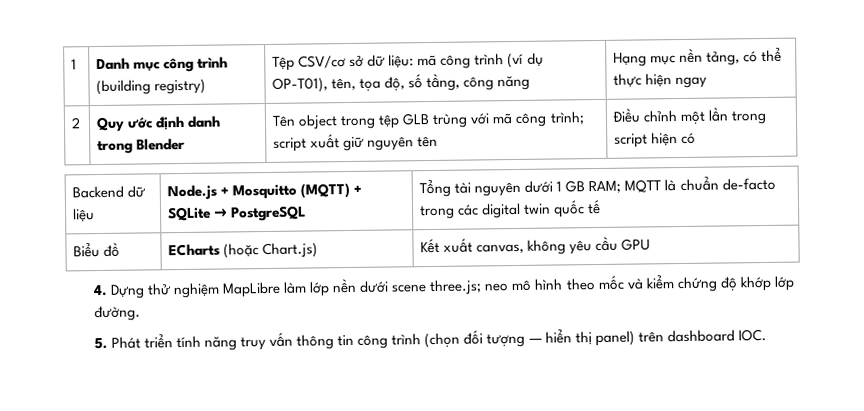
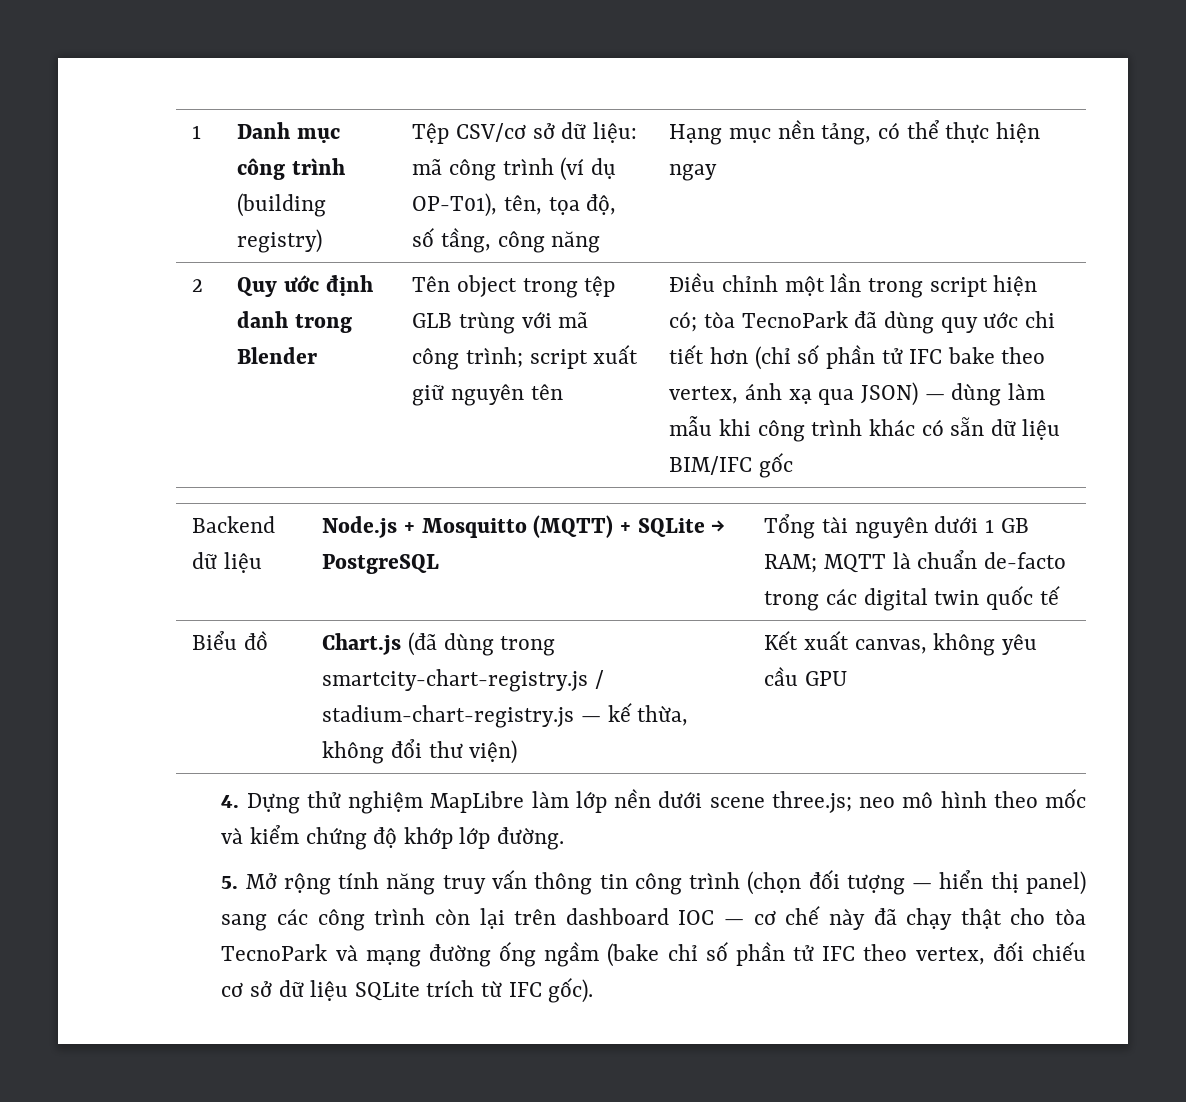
- Điều chỉnh một lần trong script hiện có
+ Điều chỉnh một lần trong script hiện có; tòa TecnoPark đã dùng quy ước chi tiết hơn (chỉ số phần tử IFC bake theo vertex, ánh xạ qua JSON) — dùng làm mẫu khi công trình khác có sẵn dữ liệu BIM/IFC gốc
- Biểu đồ | ECharts (hoặc Chart.js) | Kết xuất canvas, không yêu cầu GPU
+ Biểu đồ | Chart.js (đã dùng trong smartcity-chart-registry.js / stadium-chart-registry.js — kế thừa, không đổi thư viện) | Kết xuất canvas, không yêu cầu GPU
- 5. Phát triển tính năng truy vấn thông tin công trình (chọn đối tượng — hiển thị panel) trên dashboard IOC.
+ 5. Mở rộng tính năng truy vấn thông tin công trình (chọn đối tượng — hiển thị panel) sang các công trình còn lại trên dashboard IOC — cơ chế này đã chạy thật cho tòa TecnoPark và mạng đường ống ngầm (bake chỉ số phần tử IFC theo vertex, đối chiếu cơ sở dữ liệu SQLite trích từ IFC gốc).

